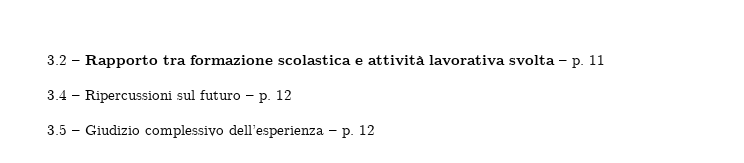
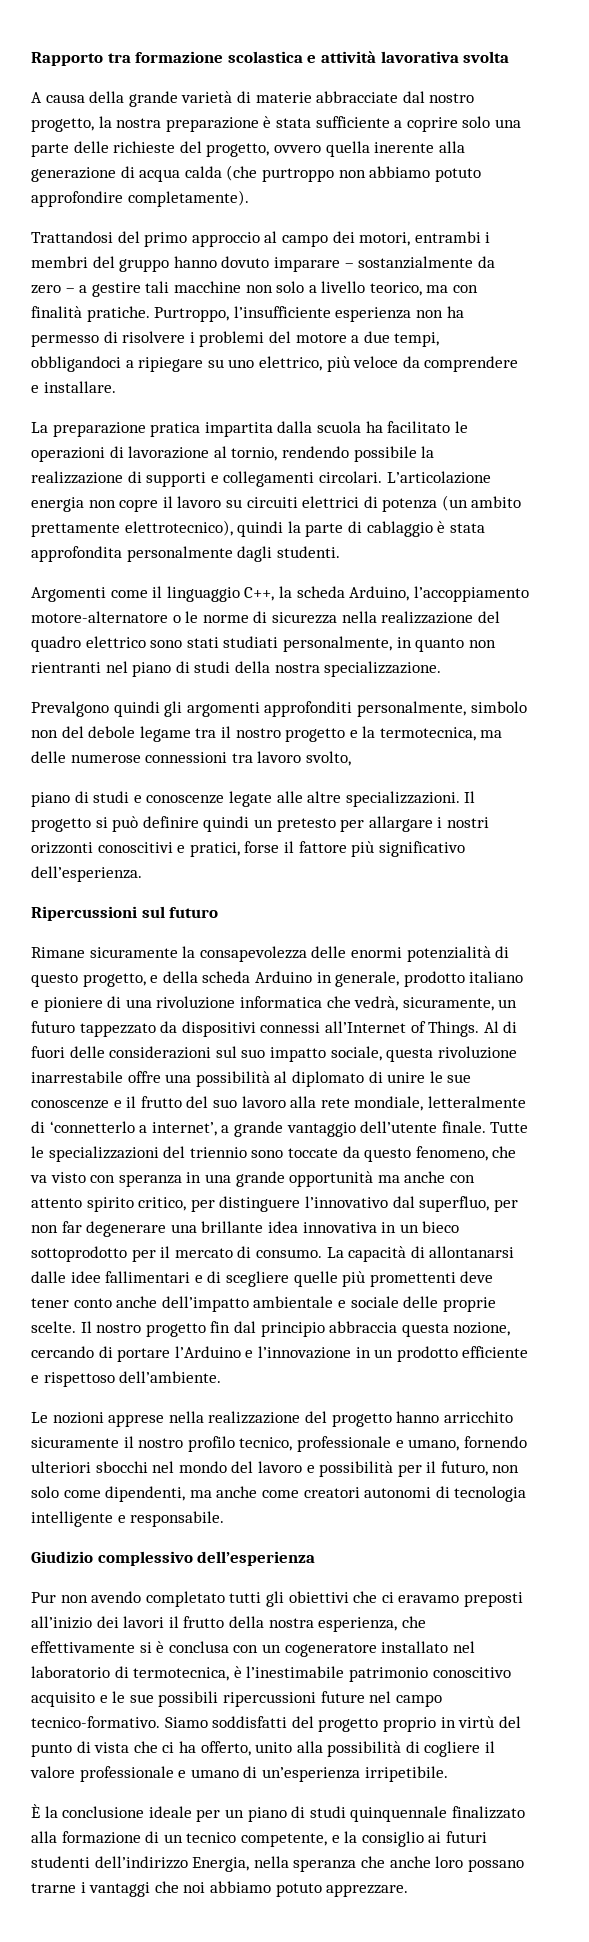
- 3.2 – Rapporto tra formazione scolastica e attività lavorativa svolta – p. 11
- 3.4 – Ripercussioni sul futuro – p. 12
- 3.5 – Giudizio complessivo dell’esperienza – p. 12
+ Rapporto tra formazione scolastica e attività lavorativa svolta
+ A causa della grande varietà di materie abbracciate dal nostro progetto, la nostra preparazione è stata sufficiente a coprire solo una parte delle richieste del progetto, ovvero quella inerente alla generazione di acqua calda (che purtroppo non abbiamo potuto approfondire completamente).
+ Trattandosi del primo approccio al campo dei motori, entrambi i membri del gruppo hanno dovuto imparare – sostanzialmente da zero – a gestire tali macchine non solo a livello teorico, ma con finalità pratiche. Purtroppo, l’insufficiente esperienza non ha permesso di risolvere i problemi del motore a due tempi, obbligandoci a ripiegare su uno elettrico, più veloce da comprendere e installare.
+ La preparazione pratica impartita dalla scuola ha facilitato le operazioni di lavorazione al tornio, rendendo possibile la realizzazione di supporti e collegamenti circolari. L’articolazione energia non copre il lavoro su circuiti elettrici di potenza (un ambito prettamente elettrotecnico), quindi la parte di cablaggio è stata approfondita personalmente dagli studenti.
+ Argomenti come il linguaggio C++, la scheda Arduino, l’accoppiamento motore-alternatore o le norme di sicurezza nella realizzazione del quadro elettrico sono stati studiati personalmente, in quanto non rientranti nel piano di studi della nostra specializzazione.
+ Prevalgono quindi gli argomenti approfonditi personalmente, simbolo non del debole legame tra il nostro progetto e la termotecnica, ma delle numerose connessioni tra lavoro svolto,
+ piano di studi e conoscenze legate alle altre specializzazioni. Il progetto si può definire quindi un pretesto per allargare i nostri orizzonti conoscitivi e pratici, forse il fattore più significativo dell’esperienza.
+ Ripercussioni sul futuro
+ Rimane sicuramente la consapevolezza delle enormi potenzialità di questo progetto, e della scheda Arduino in generale, prodotto italiano e pioniere di una rivoluzione informatica che vedrà, sicuramente, un futuro tappezzato da dispositivi connessi all’Internet of Things. Al di fuori delle considerazioni sul suo impatto sociale, questa rivoluzione inarrestabile offre una possibilità al diplomato di unire le sue conoscenze e il frutto del suo lavoro alla rete mondiale, letteralmente di ‘connetterlo a internet’, a grande vantaggio dell’utente finale. Tutte le specializzazioni del triennio sono toccate da questo fenomeno, che va visto con speranza in una grande opportunità ma anche con attento spirito critico, per distinguere l’innovativo dal superfluo, per non far degenerare una brillante idea innovativa in un bieco sottoprodotto per il mercato di consumo. La capacità di allontanarsi dalle idee fallimentari e di scegliere quelle più promettenti deve tener conto anche dell’impatto ambientale e sociale delle proprie scelte. Il nostro progetto fin dal principio abbraccia questa nozione, cercando di portare l’Arduino e l’innovazione in un prodotto efficiente e rispettoso dell’ambiente.
+ Le nozioni apprese nella realizzazione del progetto hanno arricchito sicuramente il nostro profilo tecnico, professionale e umano, fornendo ulteriori sbocchi nel mondo del lavoro e possibilità per il futuro, non solo come dipendenti, ma anche come creatori autonomi di tecnologia intelligente e responsabile.
+ Giudizio complessivo dell’esperienza
+ Pur non avendo completato tutti gli obiettivi che ci eravamo preposti all’inizio dei lavori il frutto della nostra esperienza, che effettivamente si è conclusa con un cogeneratore installato nel laboratorio di termotecnica, è l’inestimabile patrimonio conoscitivo acquisito e le sue possibili ripercussioni future nel campo tecnico-formativo. Siamo soddisfatti del progetto proprio in virtù del punto di vista che ci ha offerto, unito alla possibilità di cogliere il valore professionale e umano di un’esperienza irripetibile.
+ È la conclusione ideale per un piano di studi quinquennale finalizzato alla formazione di un tecnico competente, e la consiglio ai futuri studenti dell’indirizzo Energia, nella speranza che anche loro possano trarne i vantaggi che noi abbiamo potuto apprezzare.

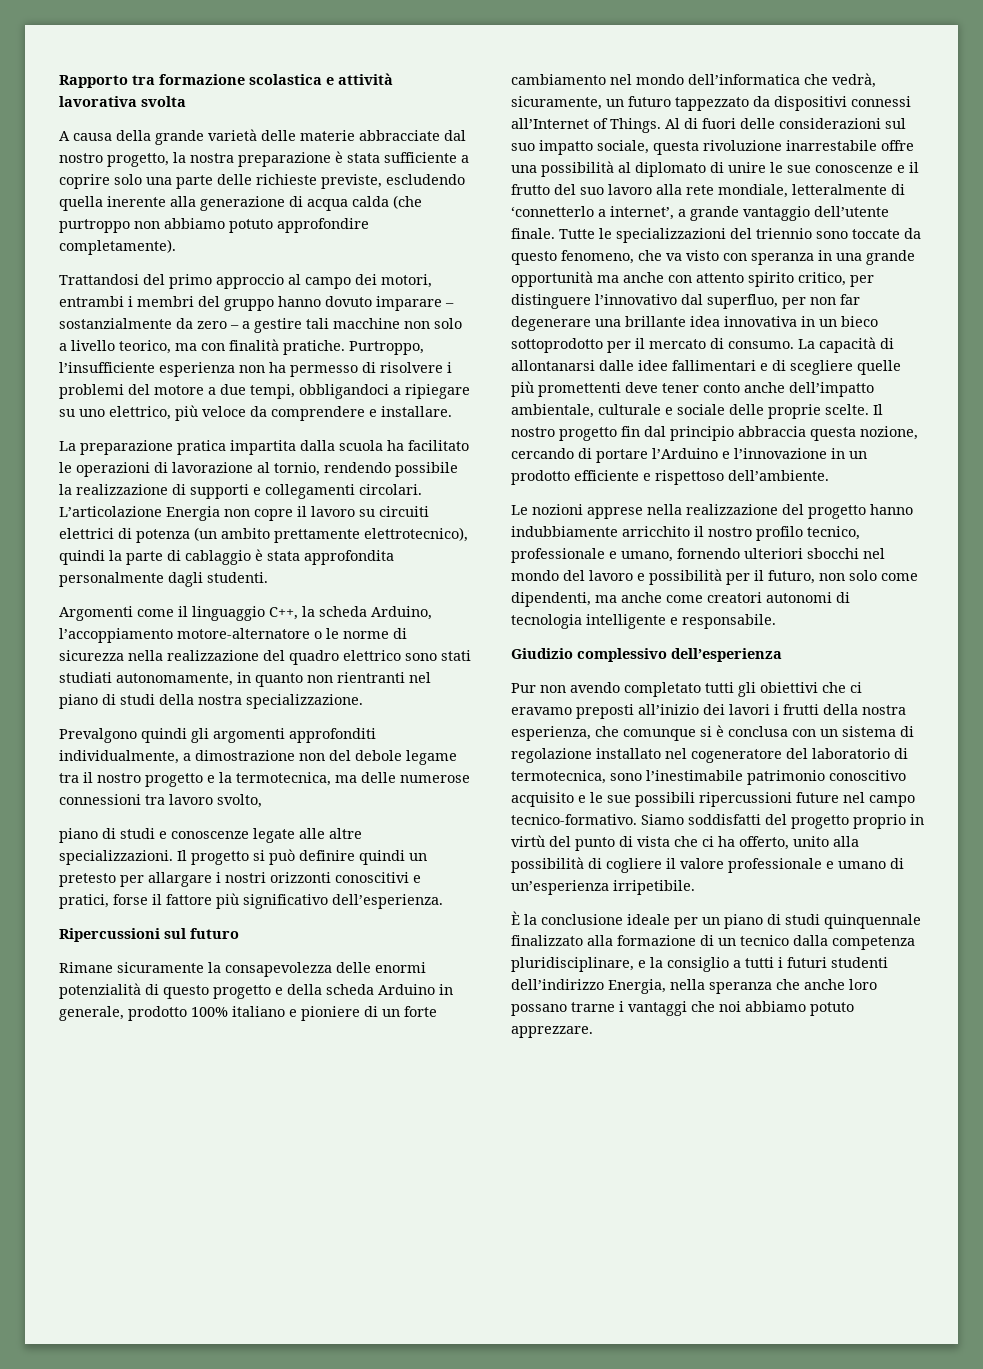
- A causa della grande varietà di materie abbracciate dal nostro progetto, la nostra preparazione è stata sufficiente a coprire solo una parte delle richieste del progetto, ovvero quella inerente alla generazione di acqua calda (che purtroppo non abbiamo potuto approfondire completamente).
+ A causa della grande varietà delle materie abbracciate dal nostro progetto, la nostra preparazione è stata sufficiente a coprire solo una parte delle richieste previste, escludendo quella inerente alla generazione di acqua calda (che purtroppo non abbiamo potuto approfondire completamente).
- L’articolazione energia non copre il lavoro su circuiti elettrici di potenza (un ambito prettamente elettrotecnico), quindi la parte di cablaggio è stata approfondita personalmente dagli studenti.
+ L’articolazione Energia non copre il lavoro su circuiti elettrici di potenza (un ambito prettamente elettrotecnico), quindi la parte di cablaggio è stata approfondita personalmente dagli studenti.
- Argomenti come il linguaggio C++, la scheda Arduino, l’accoppiamento motore-alternatore o le norme di sicurezza nella realizzazione del quadro elettrico sono stati studiati personalmente, in quanto non rientranti nel piano di studi della nostra specializzazione.
+ Argomenti come il linguaggio C++, la scheda Arduino, l’accoppiamento motore-alternatore o le norme di sicurezza nella realizzazione del quadro elettrico sono stati studiati autonomamente, in quanto non rientranti nel piano di studi della nostra specializzazione.
- Prevalgono quindi gli argomenti approfonditi personalmente, simbolo non del debole legame tra il nostro progetto e la termotecnica, ma delle numerose connessioni tra lavoro svolto,
+ Prevalgono quindi gli argomenti approfonditi individualmente, a dimostrazione non del debole legame tra il nostro progetto e la termotecnica, ma delle numerose connessioni tra lavoro svolto,
- Rimane sicuramente la consapevolezza delle enormi potenzialità di questo progetto, e della scheda Arduino in generale, prodotto italiano e pioniere di una rivoluzione informatica che vedrà, sicuramente, un futuro tappezzato da dispositivi connessi all’Internet of Things.
+ Rimane sicuramente la consapevolezza delle enormi potenzialità di questo progetto e della scheda Arduino in generale, prodotto 100% italiano e pioniere di un forte cambiamento nel mondo dell’informatica che vedrà, sicuramente, un futuro tappezzato da dispositivi connessi all’Internet of Things.
- La capacità di allontanarsi dalle idee fallimentari e di scegliere quelle più promettenti deve tener conto anche dell’impatto ambientale e sociale delle proprie scelte.
+ La capacità di allontanarsi dalle idee fallimentari e di scegliere quelle più promettenti deve tener conto anche dell’impatto ambientale, culturale e sociale delle proprie scelte.
- Le nozioni apprese nella realizzazione del progetto hanno arricchito sicuramente il nostro profilo tecnico, professionale e umano, fornendo ulteriori sbocchi nel mondo del lavoro e possibilità per il futuro, non solo come dipendenti, ma anche come creatori autonomi di tecnologia intelligente e responsabile.
+ Le nozioni apprese nella realizzazione del progetto hanno indubbiamente arricchito il nostro profilo tecnico, professionale e umano, fornendo ulteriori sbocchi nel mondo del lavoro e possibilità per il futuro, non solo come dipendenti, ma anche come creatori autonomi di tecnologia intelligente e responsabile.
- Pur non avendo completato tutti gli obiettivi che ci eravamo preposti all’inizio dei lavori il frutto della nostra esperienza, che effettivamente si è conclusa con un cogeneratore installato nel laboratorio di termotecnica, è l’inestimabile patrimonio conoscitivo acquisito e le sue possibili ripercussioni future nel campo tecnico-formativo.
+ Pur non avendo completato tutti gli obiettivi che ci eravamo preposti all’inizio dei lavori i frutti della nostra esperienza, che comunque si è conclusa con un sistema di regolazione installato nel cogeneratore del laboratorio di termotecnica, sono l’inestimabile patrimonio conoscitivo acquisito e le sue possibili ripercussioni future nel campo tecnico-formativo.
- È la conclusione ideale per un piano di studi quinquennale finalizzato alla formazione di un tecnico competente, e la consiglio ai futuri studenti dell’indirizzo Energia, nella speranza che anche loro possano trarne i vantaggi che noi abbiamo potuto apprezzare.
+ È la conclusione ideale per un piano di studi quinquennale finalizzato alla formazione di un tecnico dalla competenza pluridisciplinare, e la consiglio a tutti i futuri studenti dell’indirizzo Energia, nella speranza che anche loro possano trarne i vantaggi che noi abbiamo potuto apprezzare.

